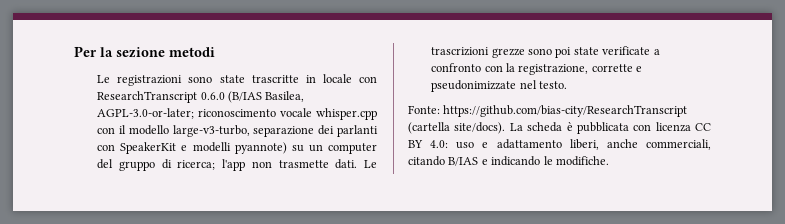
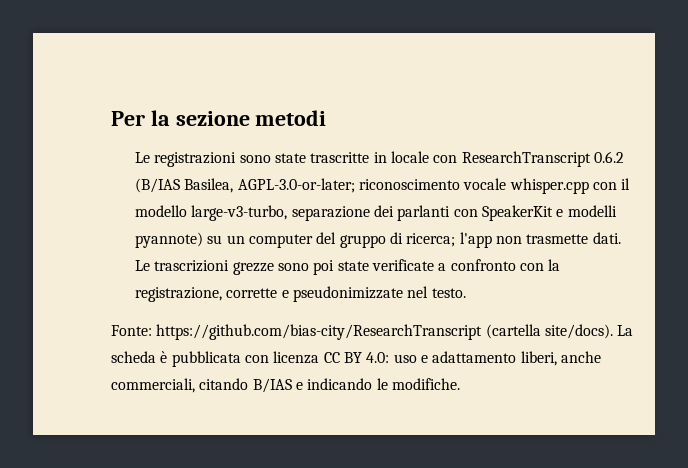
- Le registrazioni sono state trascritte in locale con ResearchTranscript 0.6.0 (B/IAS Basilea, AGPL-3.0-or-later; riconoscimento vocale whisper.cpp con il modello large-v3-turbo, separazione dei parlanti con SpeakerKit e modelli pyannote) su un computer del gruppo di ricerca; l'app non trasmette dati.
+ Le registrazioni sono state trascritte in locale con ResearchTranscript 0.6.2 (B/IAS Basilea, AGPL-3.0-or-later; riconoscimento vocale whisper.cpp con il modello large-v3-turbo, separazione dei parlanti con SpeakerKit e modelli pyannote) su un computer del gruppo di ricerca; l'app non trasmette dati.

